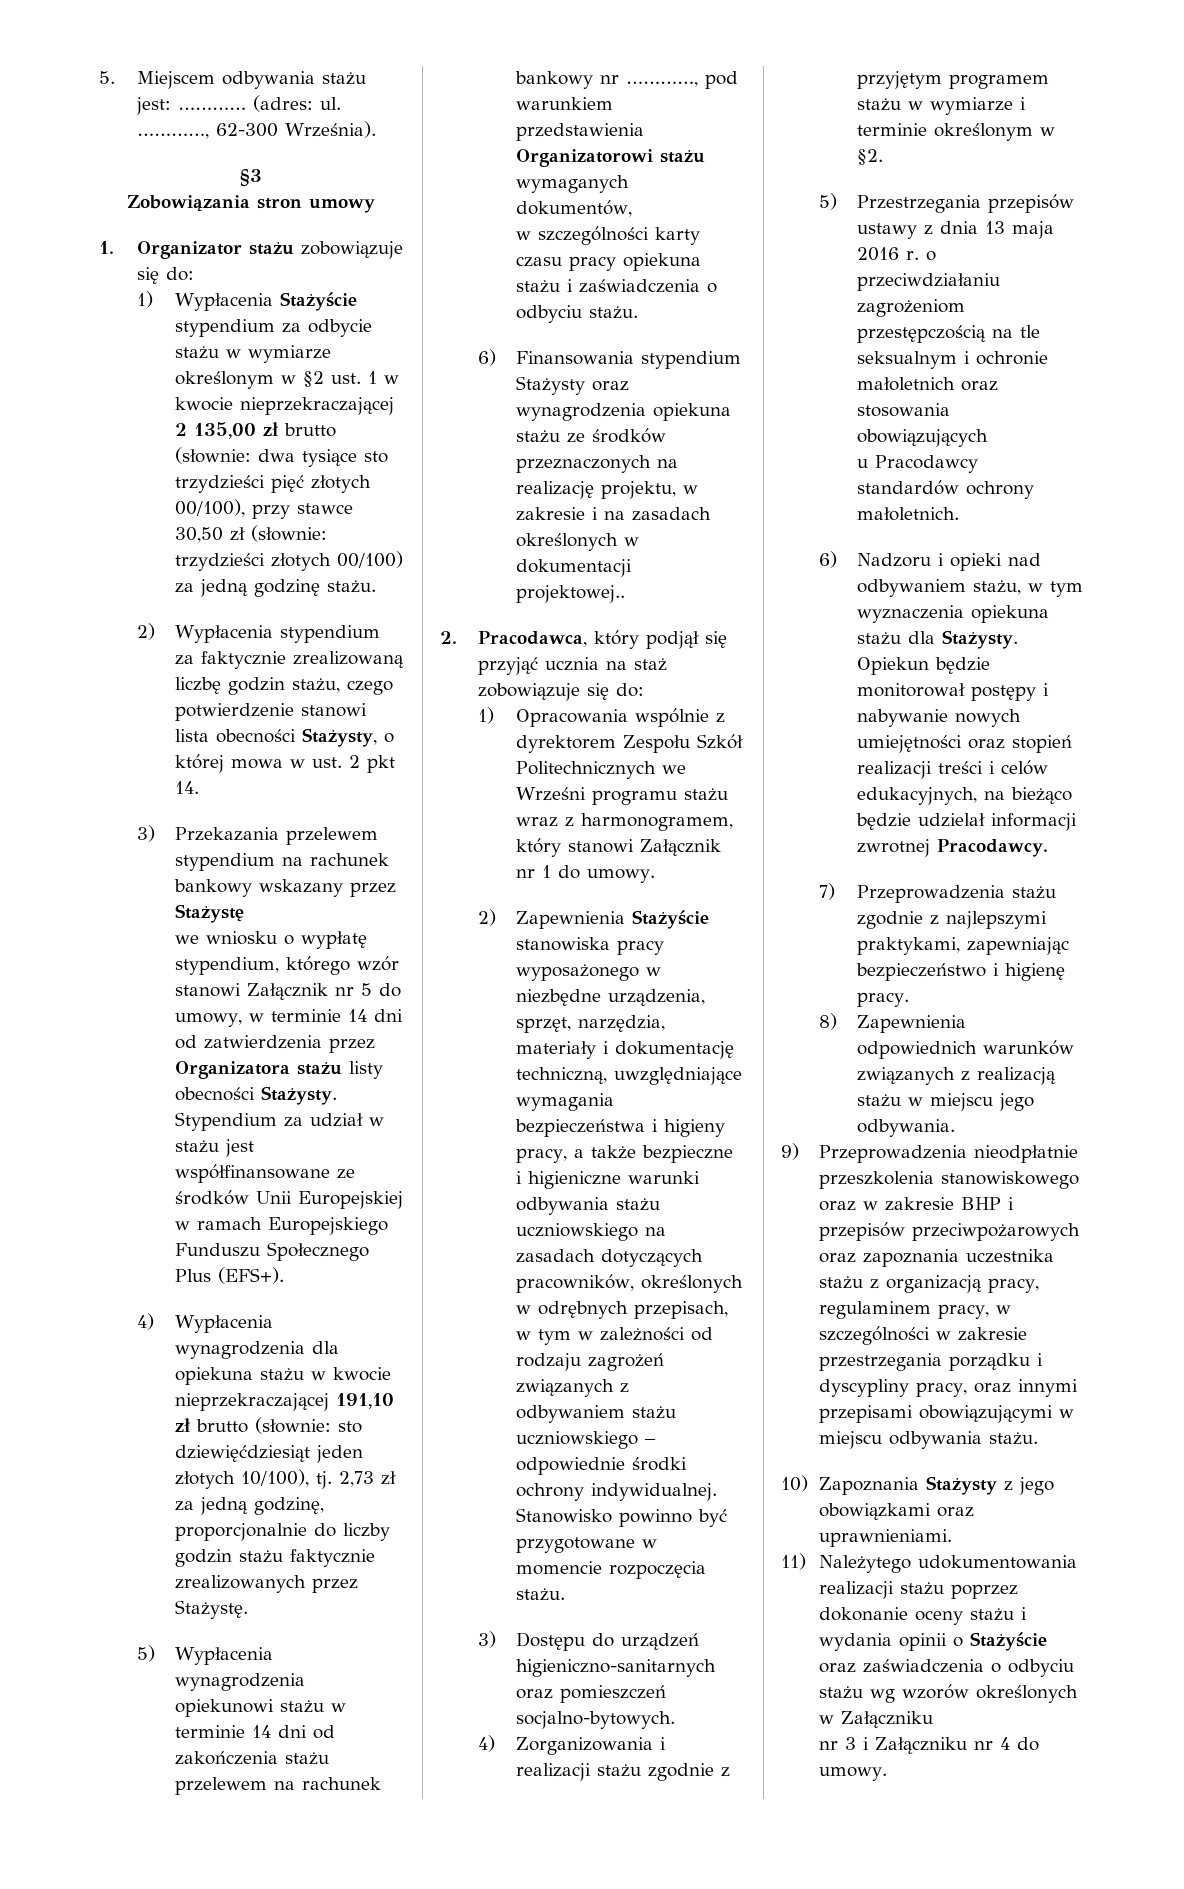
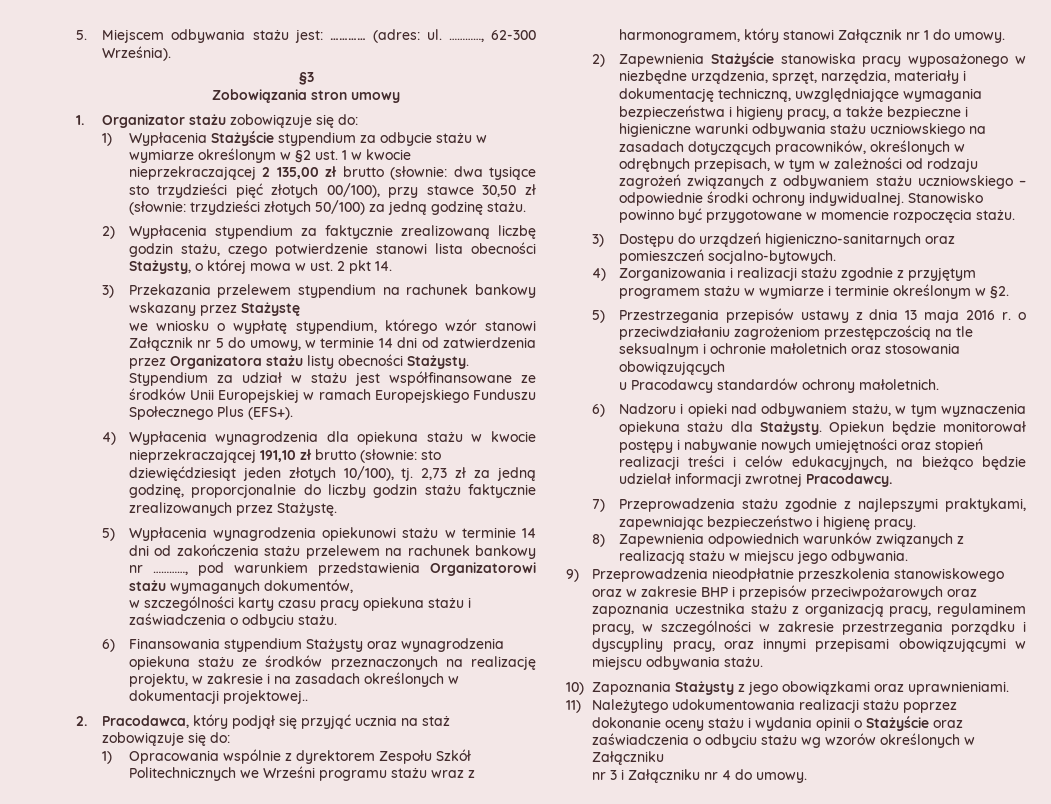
- 1) Wypłacenia Stażyście stypendium za odbycie stażu w wymiarze określonym w §2 ust. 1 w kwocie nieprzekraczającej 2 135,00 zł brutto (słownie: dwa tysiące sto trzydzieści pięć złotych 00/100), przy stawce 30,50 zł (słownie: trzydzieści złotych 00/100) za jedną godzinę stażu.
+ 1) Wypłacenia Stażyście stypendium za odbycie stażu w wymiarze określonym w §2 ust. 1 w kwocie nieprzekraczającej 2 135,00 zł brutto (słownie: dwa tysiące sto trzydzieści pięć złotych 00/100), przy stawce 30,50 zł (słownie: trzydzieści złotych 50/100) za jedną godzinę stażu.

